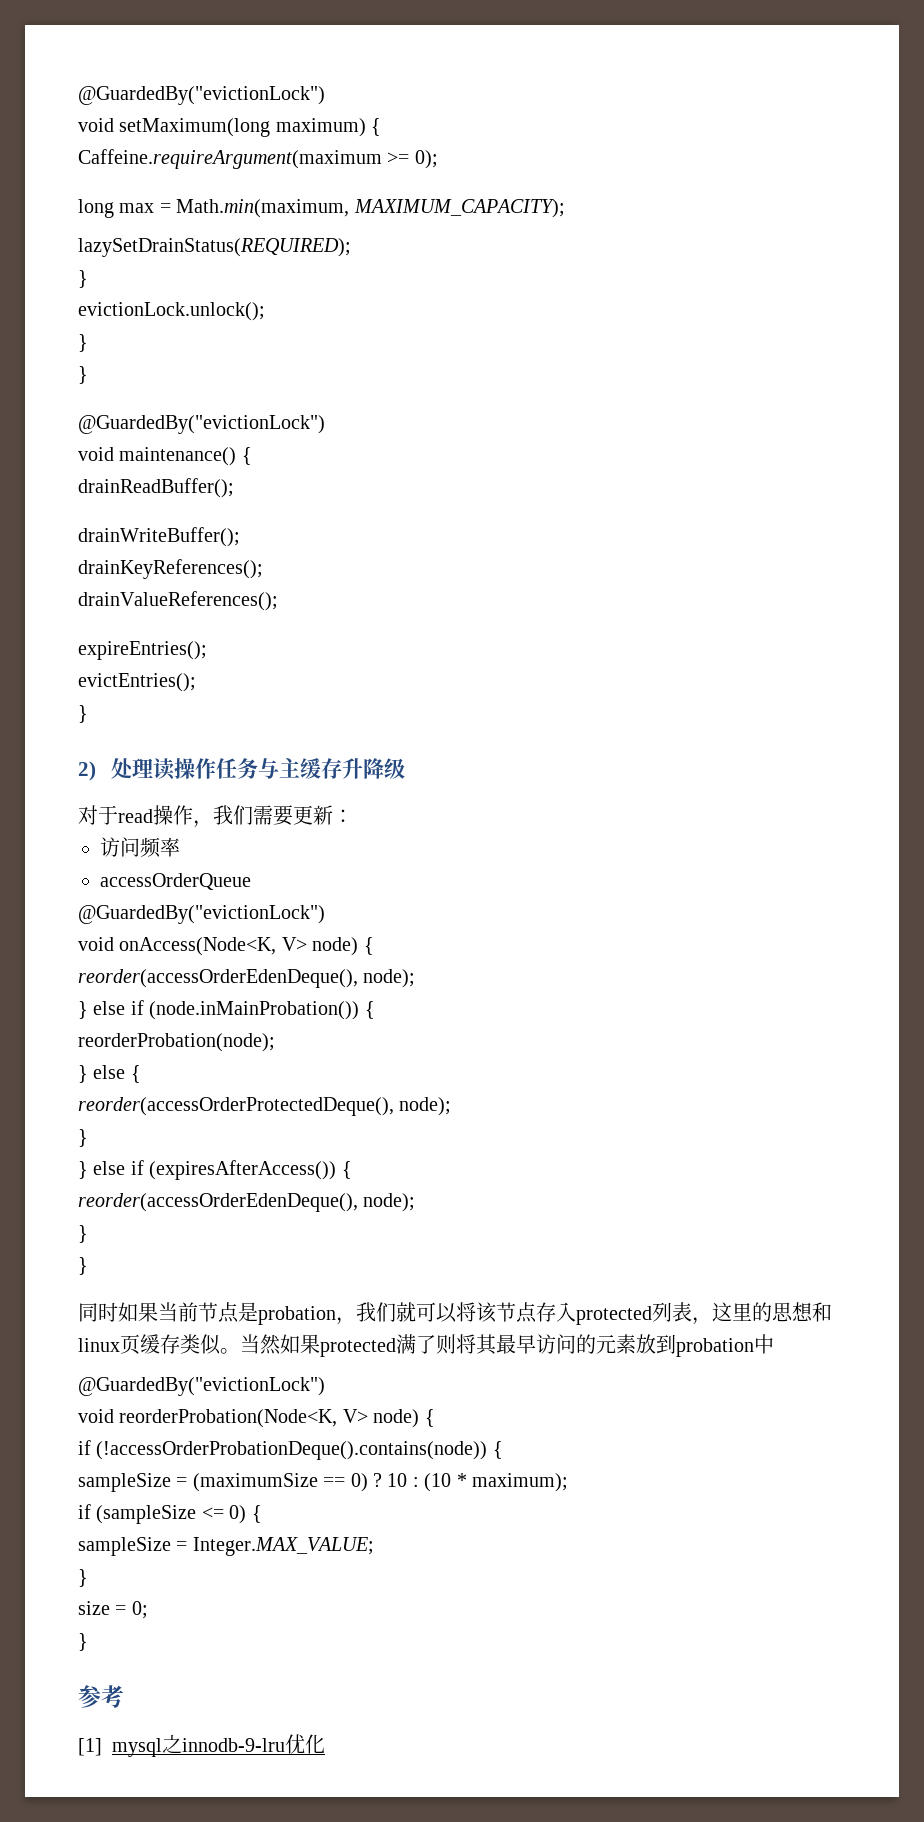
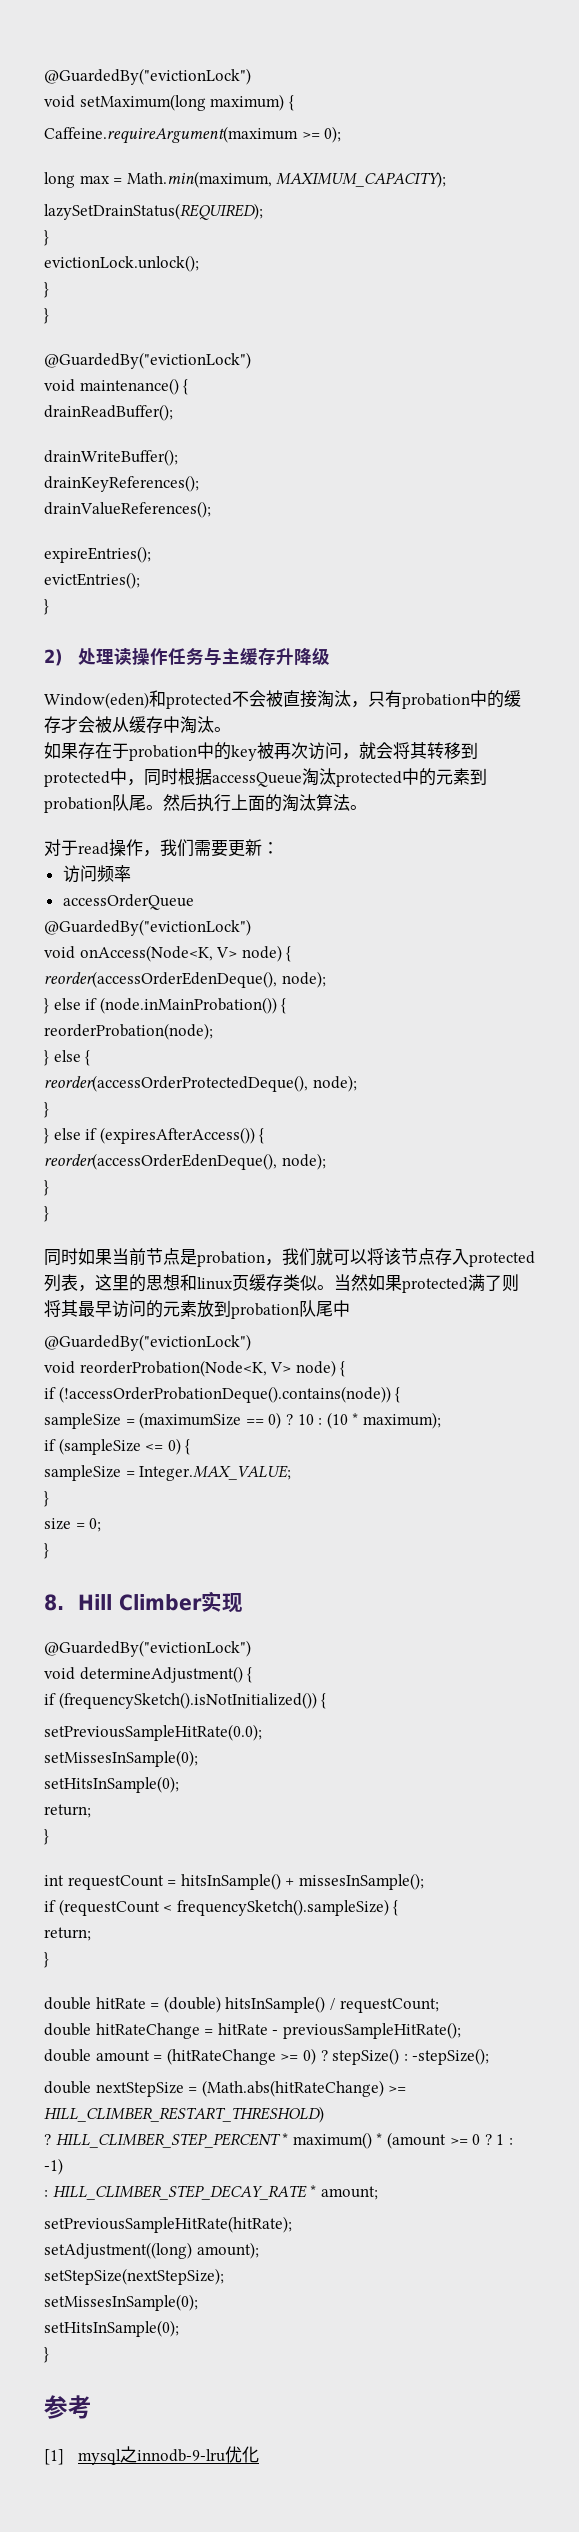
+ Window(eden)和protected不会被直接淘汰，只有probation中的缓存才会被从缓存中淘汰。
+ 如果存在于probation中的key被再次访问，就会将其转移到protected中，同时根据accessQueue淘汰protected中的元素到probation队尾。然后执行上面的淘汰算法。
- 当然如果protected满了则将其最早访问的元素放到probation中
+ 当然如果protected满了则将其最早访问的元素放到probation队尾中
+ 8. Hill Climber实现
+ @GuardedBy("evictionLock")
+ void determineAdjustment() {
+ if (frequencySketch().isNotInitialized()) {
+ setPreviousSampleHitRate(0.0);
+ setMissesInSample(0);
+ setHitsInSample(0);
+ return;
+ }
+ int requestCount = hitsInSample() + missesInSample();
+ if (requestCount < frequencySketch().sampleSize) {
+ return;
+ }
+ double hitRate = (double) hitsInSample() / requestCount;
+ double hitRateChange = hitRate - previousSampleHitRate();
+ double amount = (hitRateChange >= 0) ? stepSize() : -stepSize();
+ double nextStepSize = (Math.abs(hitRateChange) >= HILL_CLIMBER_RESTART_THRESHOLD)
+ ? HILL_CLIMBER_STEP_PERCENT * maximum() * (amount >= 0 ? 1 : -1)
+ : HILL_CLIMBER_STEP_DECAY_RATE * amount;
+ setPreviousSampleHitRate(hitRate);
+ setAdjustment((long) amount);
+ setStepSize(nextStepSize);
+ setMissesInSample(0);
+ setHitsInSample(0);
+ }

